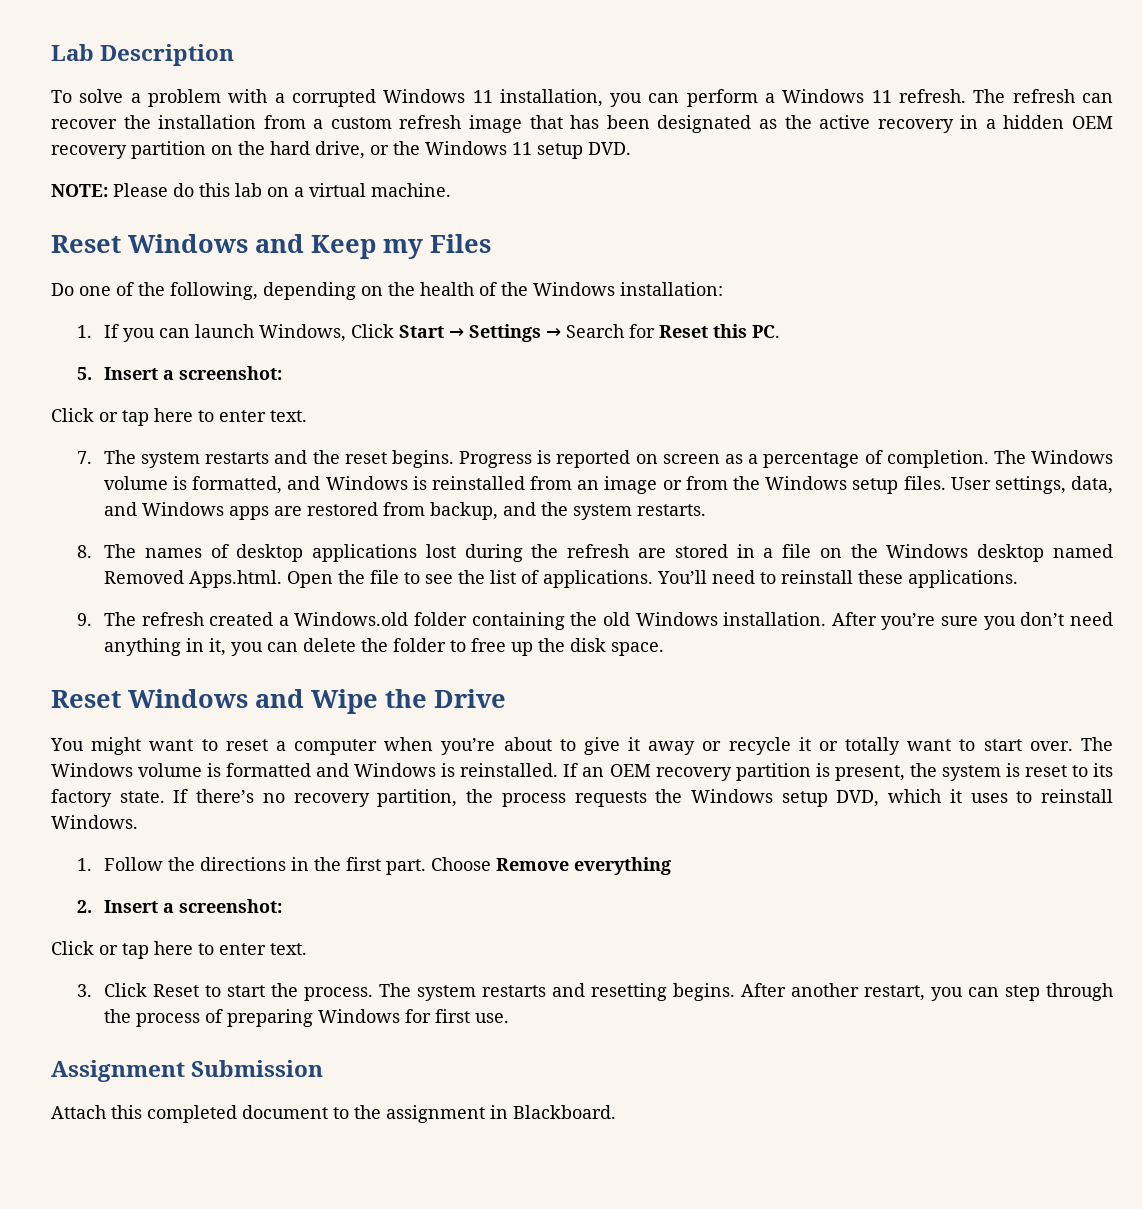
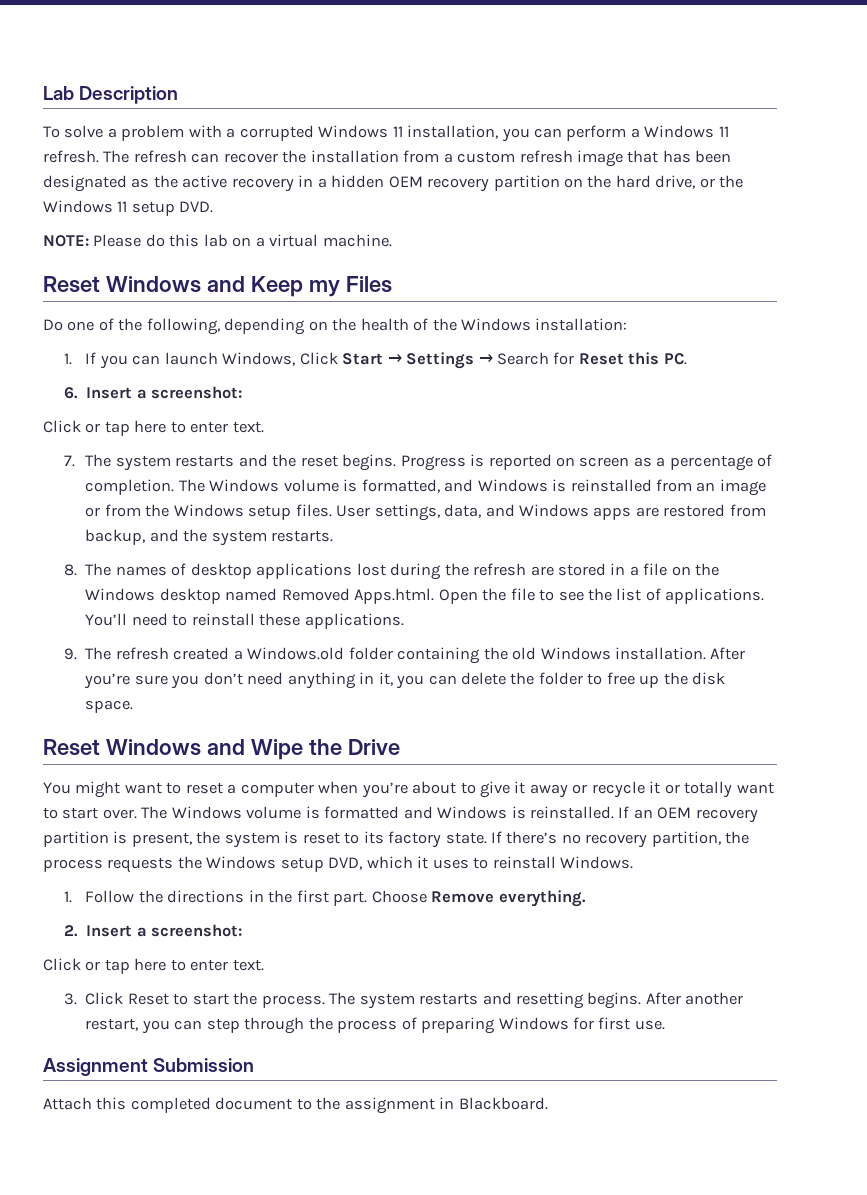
- 5. Insert a screenshot:
+ 6. Insert a screenshot:
- Choose Remove everything
+ Choose Remove everything.

